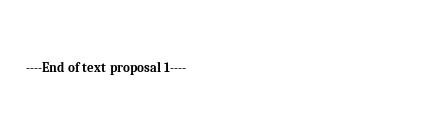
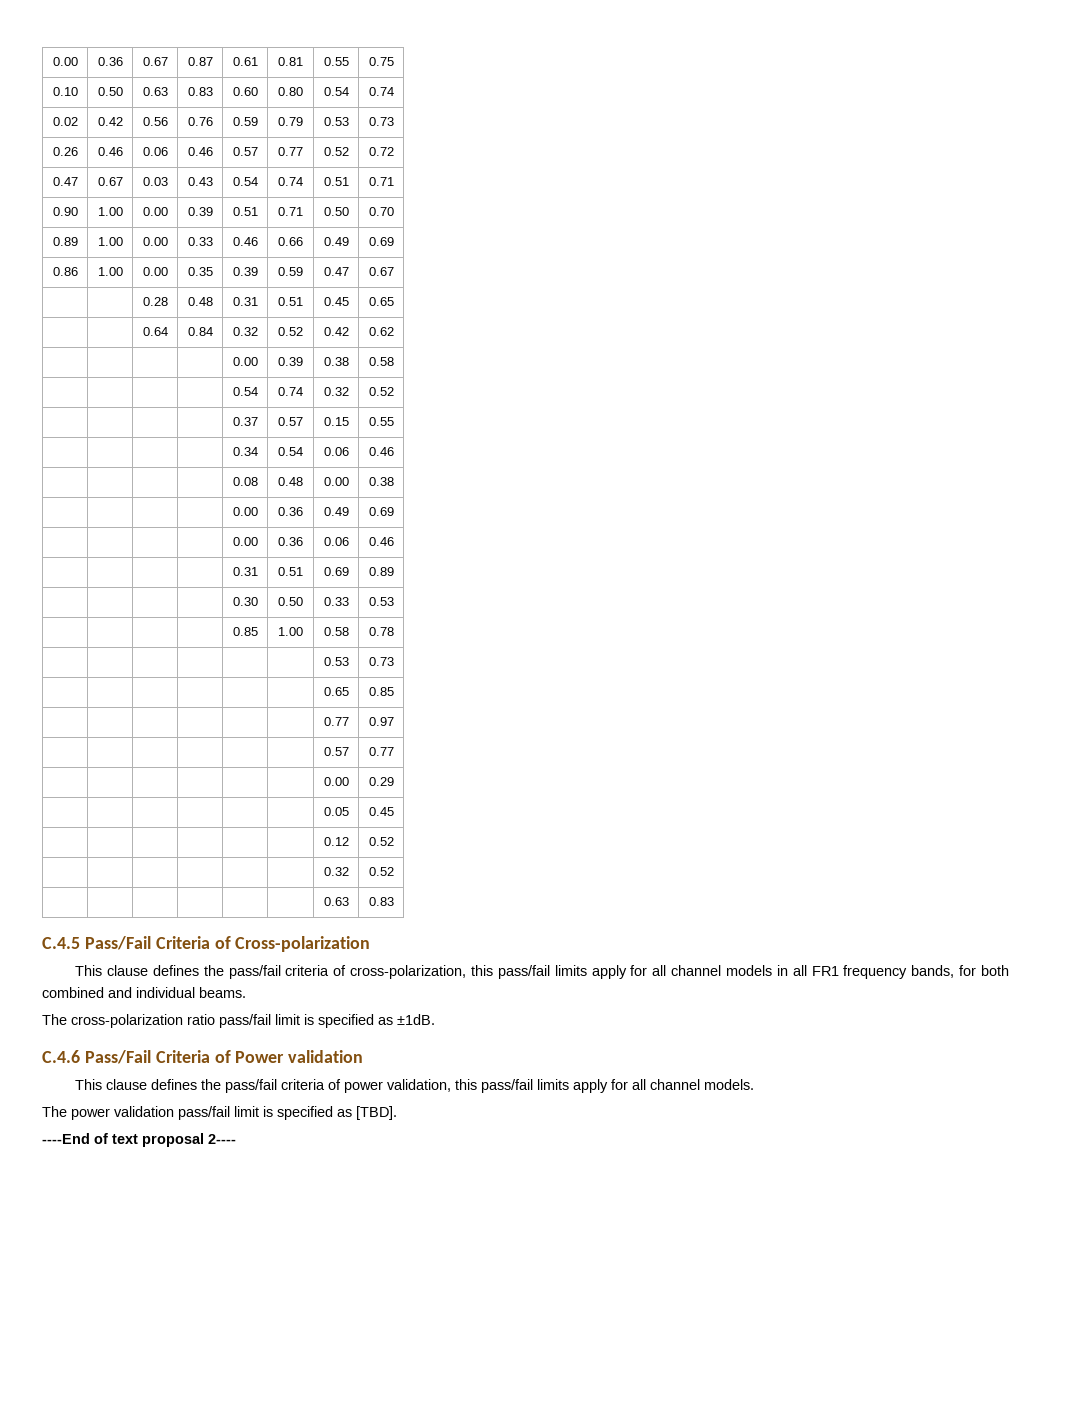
+ 0.00 | 0.36 | 0.67 | 0.87 | 0.61 | 0.81 | 0.55 | 0.75
+ 0.10 | 0.50 | 0.63 | 0.83 | 0.60 | 0.80 | 0.54 | 0.74
+ 0.02 | 0.42 | 0.56 | 0.76 | 0.59 | 0.79 | 0.53 | 0.73
+ 0.26 | 0.46 | 0.06 | 0.46 | 0.57 | 0.77 | 0.52 | 0.72
+ 0.47 | 0.67 | 0.03 | 0.43 | 0.54 | 0.74 | 0.51 | 0.71
+ 0.90 | 1.00 | 0.00 | 0.39 | 0.51 | 0.71 | 0.50 | 0.70
+ 0.89 | 1.00 | 0.00 | 0.33 | 0.46 | 0.66 | 0.49 | 0.69
+ 0.86 | 1.00 | 0.00 | 0.35 | 0.39 | 0.59 | 0.47 | 0.67
+ | | 0.28 | 0.48 | 0.31 | 0.51 | 0.45 | 0.65
+ | | 0.64 | 0.84 | 0.32 | 0.52 | 0.42 | 0.62
+ | | | | 0.00 | 0.39 | 0.38 | 0.58
+ | | | | 0.54 | 0.74 | 0.32 | 0.52
+ | | | | 0.37 | 0.57 | 0.15 | 0.55
+ | | | | 0.34 | 0.54 | 0.06 | 0.46
+ | | | | 0.08 | 0.48 | 0.00 | 0.38
+ | | | | 0.00 | 0.36 | 0.49 | 0.69
+ | | | | 0.00 | 0.36 | 0.06 | 0.46
+ | | | | 0.31 | 0.51 | 0.69 | 0.89
+ | | | | 0.30 | 0.50 | 0.33 | 0.53
+ | | | | 0.85 | 1.00 | 0.58 | 0.78
+ | | | | | | 0.53 | 0.73
+ | | | | | | 0.65 | 0.85
+ | | | | | | 0.77 | 0.97
+ | | | | | | 0.57 | 0.77
+ | | | | | | 0.00 | 0.29
+ | | | | | | 0.05 | 0.45
+ | | | | | | 0.12 | 0.52
+ | | | | | | 0.32 | 0.52
+ | | | | | | 0.63 | 0.83
+ C.4.5 Pass/Fail Criteria of Cross-polarization
+ This clause defines the pass/fail criteria of cross-polarization, this pass/fail limits apply for all channel models in all FR1 frequency bands, for both combined and individual beams.
+ The cross-polarization ratio pass/fail limit is specified as ±1dB.
+ C.4.6 Pass/Fail Criteria of Power validation
+ This clause defines the pass/fail criteria of power validation, this pass/fail limits apply for all channel models.
+ The power validation pass/fail limit is specified as [TBD].
- ----End of text proposal 1----
+ ----End of text proposal 2----

